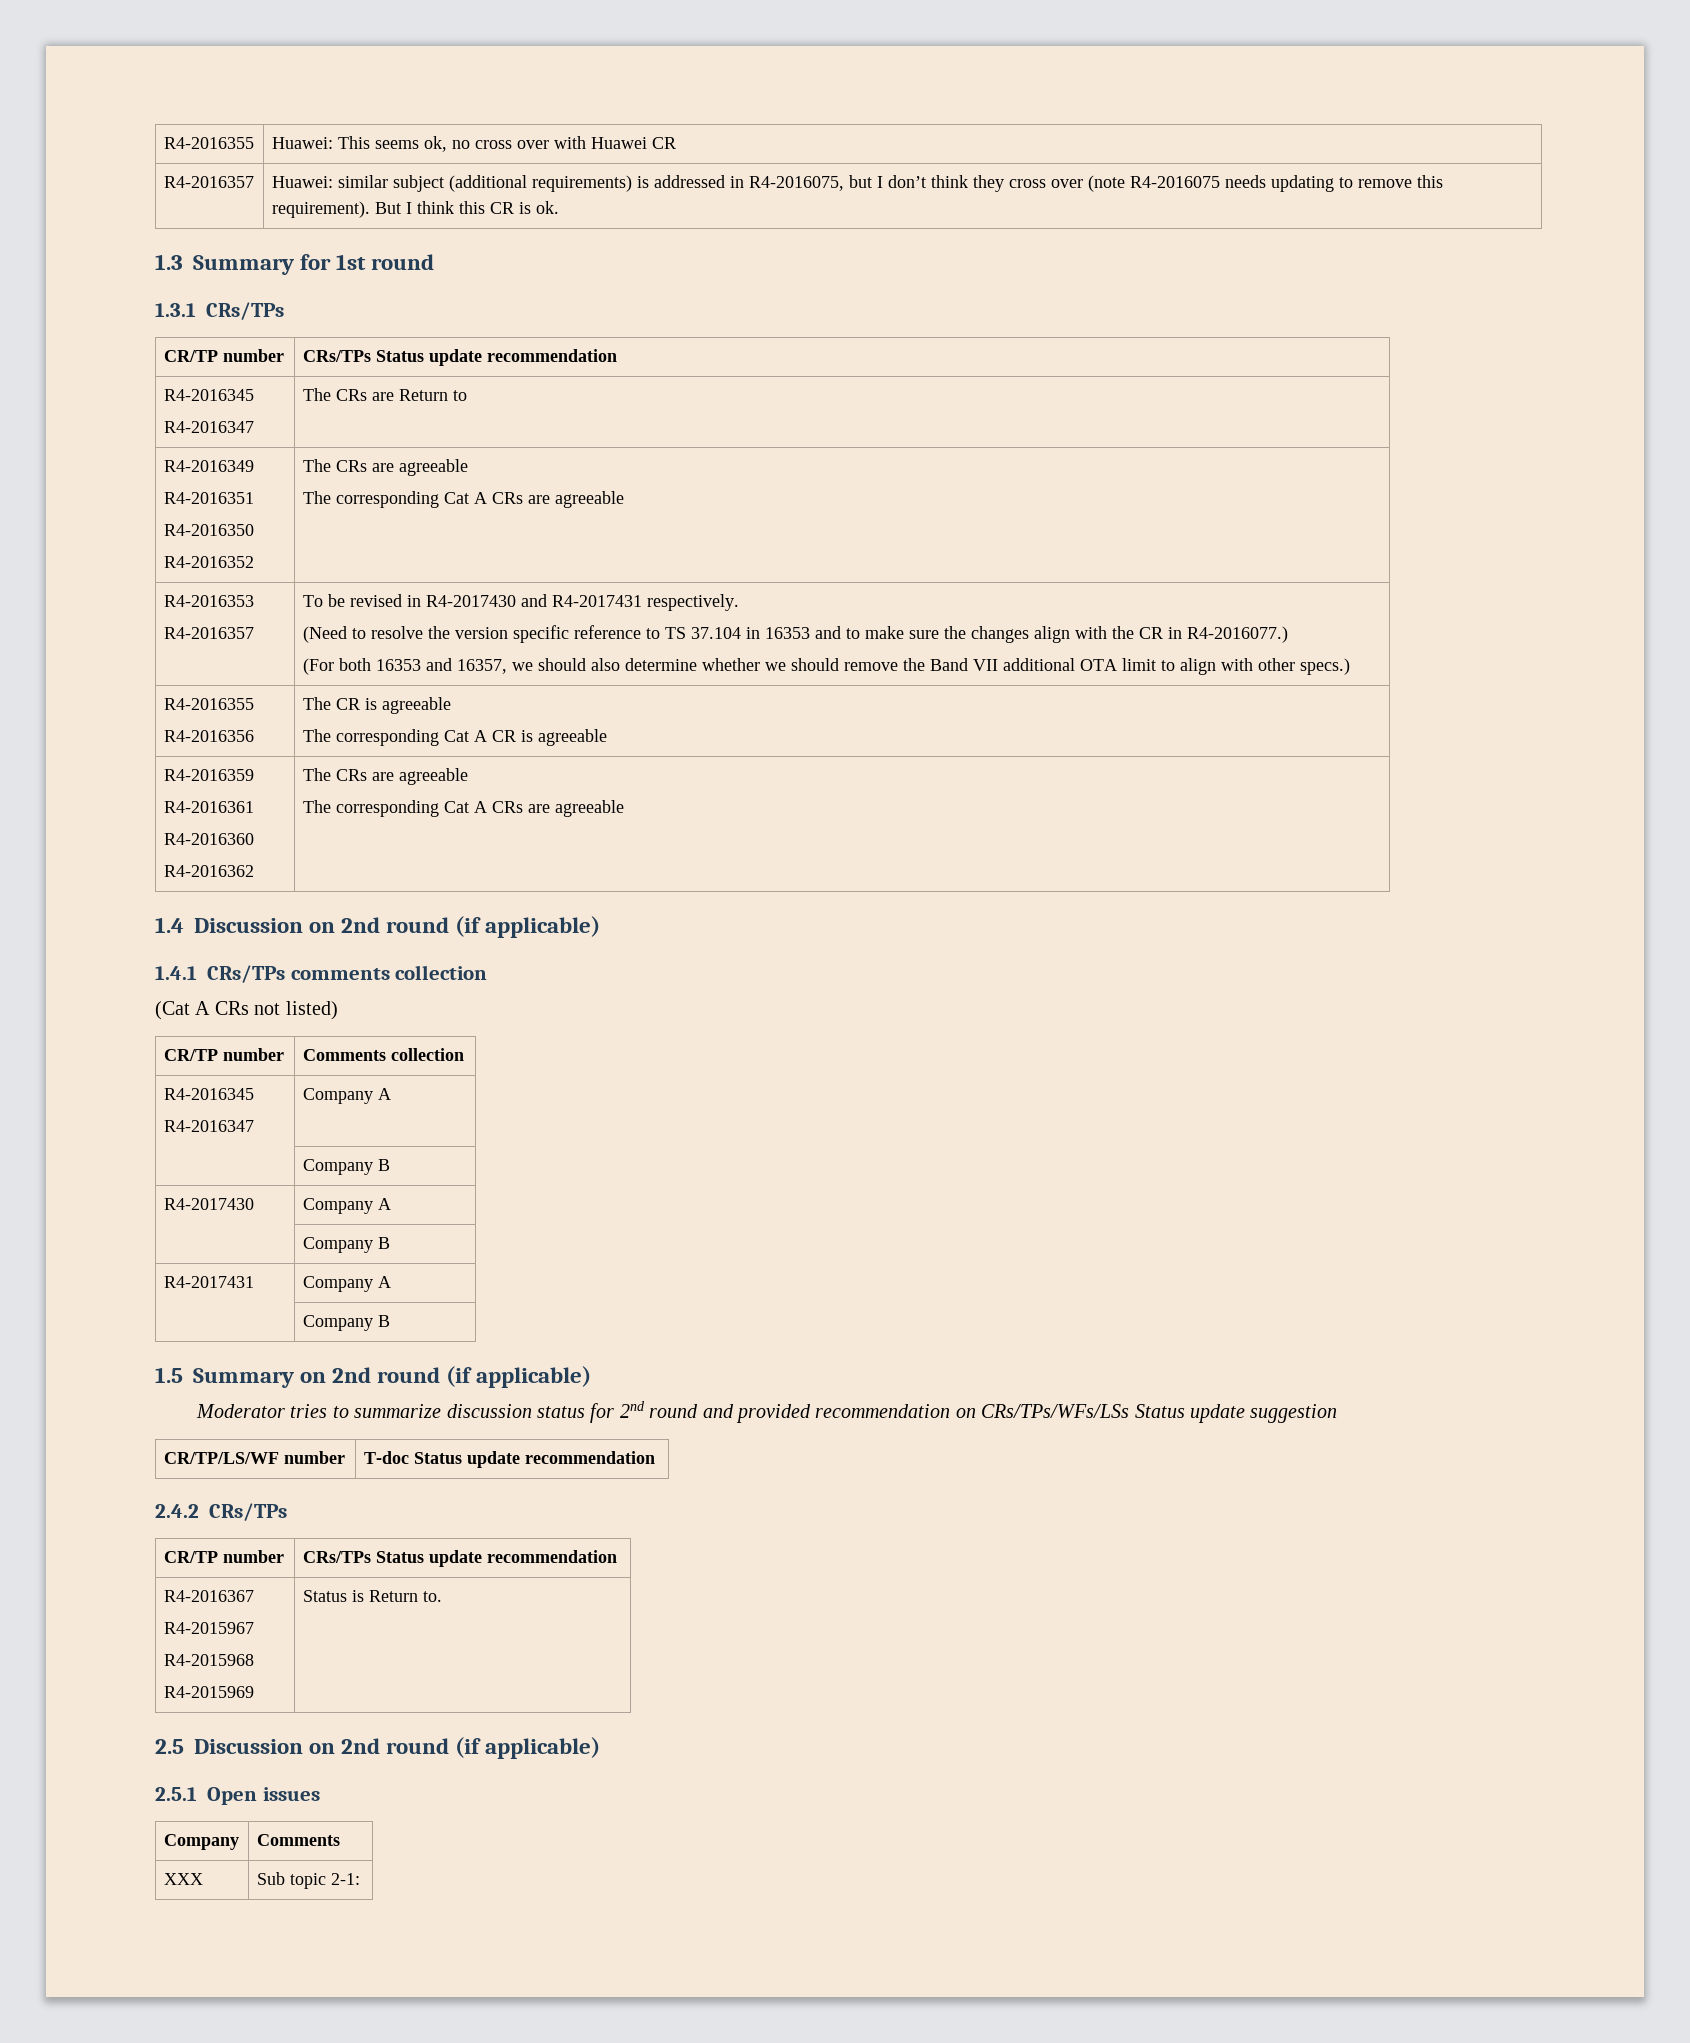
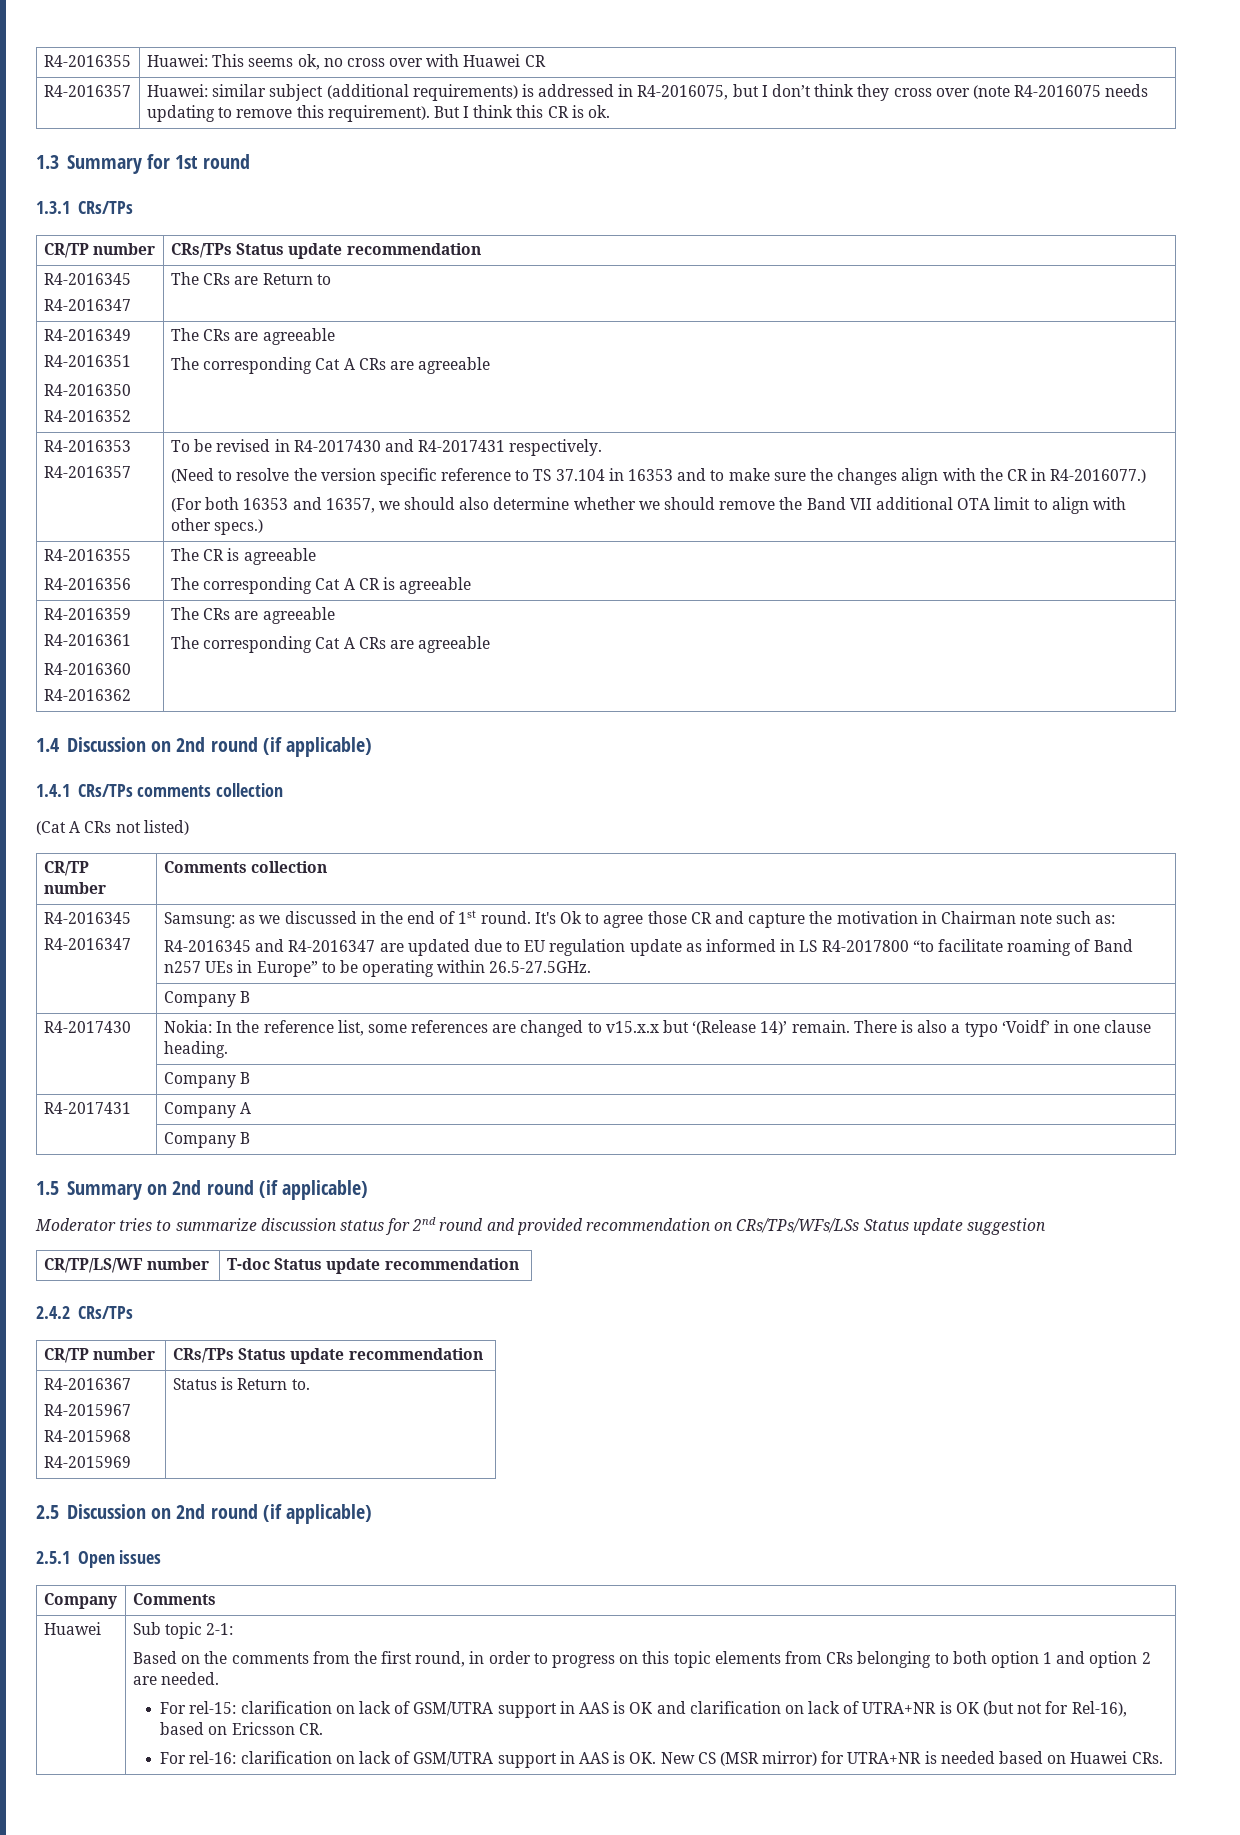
- R4-2016347 | Company A
+ R4-2016347 | Samsung: as we discussed in the end of 1st round. It's Ok to agree those CR and capture the motivation in Chairman note such as:
+ R4-2016345 and R4-2016347 are updated due to EU regulation update as informed in LS R4-2017800 “to facilitate roaming of Band n257 UEs in Europe” to be operating within 26.5-27.5GHz.
  | Company B
- R4-2017430 | Company A
+ R4-2017430 | Nokia: In the reference list, some references are changed to v15.x.x but ‘(Release 14)’ remain. There is also a typo ‘Voidf’ in one clause heading.
  Company | Comments
- XXX
+ Huawei
+ Based on the comments from the first round, in order to progress on this topic elements from CRs belonging to both option 1 and option 2 are needed.
+ For rel-15: clarification on lack of GSM/UTRA support in AAS is OK and clarification on lack of UTRA+NR is OK (but not for Rel-16), based on Ericsson CR.
+ For rel-16: clarification on lack of GSM/UTRA support in AAS is OK. New CS (MSR mirror) for UTRA+NR is needed based on Huawei CRs.

